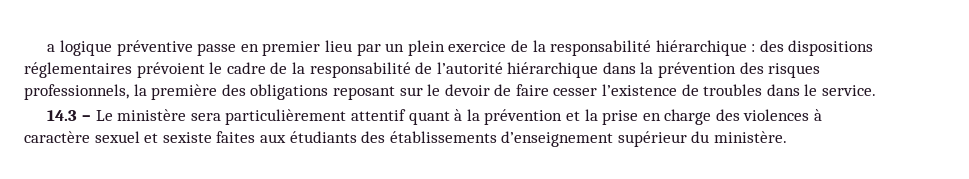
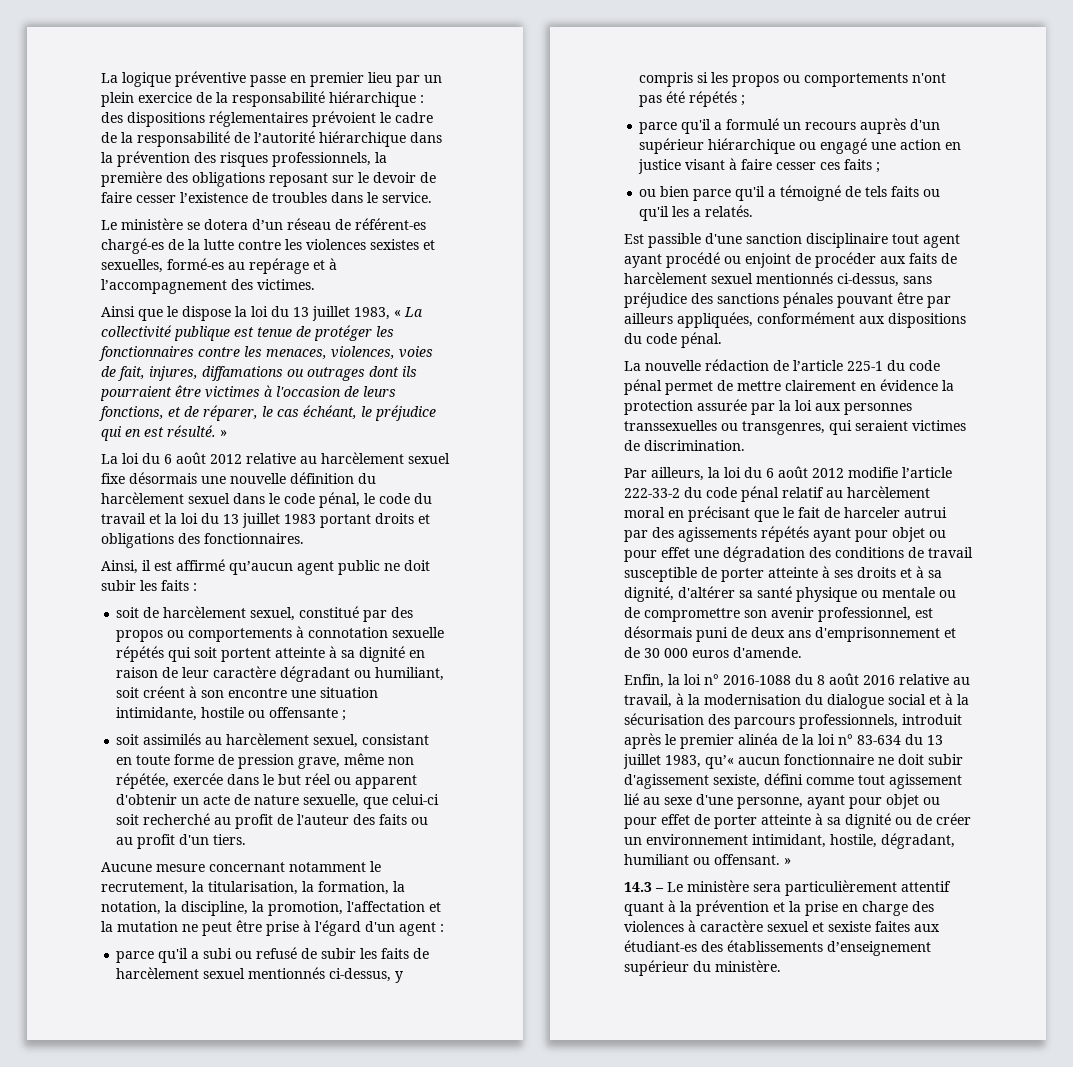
- a logique préventive passe en premier lieu par un plein exercice de la responsabilité hiérarchique : des dispositions réglementaires prévoient le cadre de la responsabilité de l’autorité hiérarchique dans la prévention des risques professionnels, la première des obligations reposant sur le devoir de faire cesser l’existence de troubles dans le service.
+ La logique préventive passe en premier lieu par un plein exercice de la responsabilité hiérarchique : des dispositions réglementaires prévoient le cadre de la responsabilité de l’autorité hiérarchique dans la prévention des risques professionnels, la première des obligations reposant sur le devoir de faire cesser l’existence de troubles dans le service.
+ Le ministère se dotera d’un réseau de référent-es chargé-es de la lutte contre les violences sexistes et sexuelles, formé-es au repérage et à l’accompagnement des victimes.
+ Ainsi que le dispose la loi du 13 juillet 1983, « La collectivité publique est tenue de protéger les fonctionnaires contre les menaces, violences, voies de fait, injures, diffamations ou outrages dont ils pourraient être victimes à l'occasion de leurs fonctions, et de réparer, le cas échéant, le préjudice qui en est résulté. »
+ La loi du 6 août 2012 relative au harcèlement sexuel fixe désormais une nouvelle définition du harcèlement sexuel dans le code pénal, le code du travail et la loi du 13 juillet 1983 portant droits et obligations des fonctionnaires.
+ Ainsi, il est affirmé qu’aucun agent public ne doit subir les faits :
+ soit de harcèlement sexuel, constitué par des propos ou comportements à connotation sexuelle répétés qui soit portent atteinte à sa dignité en raison de leur caractère dégradant ou humiliant, soit créent à son encontre une situation intimidante, hostile ou offensante ;
+ soit assimilés au harcèlement sexuel, consistant en toute forme de pression grave, même non répétée, exercée dans le but réel ou apparent d'obtenir un acte de nature sexuelle, que celui‐ci soit recherché au profit de l'auteur des faits ou au profit d'un tiers.
+ Aucune mesure concernant notamment le recrutement, la titularisation, la formation, la notation, la discipline, la promotion, l'affectation et la mutation ne peut être prise à l'égard d'un agent :
+ parce qu'il a subi ou refusé de subir les faits de harcèlement sexuel mentionnés ci‐dessus, y compris si les propos ou comportements n'ont pas été répétés ;
+ parce qu'il a formulé un recours auprès d'un supérieur hiérarchique ou engagé une action en justice visant à faire cesser ces faits ;
+ ou bien parce qu'il a témoigné de tels faits ou qu'il les a relatés.
+ Est passible d'une sanction disciplinaire tout agent ayant procédé ou enjoint de procéder aux faits de harcèlement sexuel mentionnés ci‐dessus, sans préjudice des sanctions pénales pouvant être par ailleurs appliquées, conformément aux dispositions du code pénal.
+ La nouvelle rédaction de l’article 225‐1 du code pénal permet de mettre clairement en évidence la protection assurée par la loi aux personnes transsexuelles ou transgenres, qui seraient victimes de discrimination.
+ Par ailleurs, la loi du 6 août 2012 modifie l’article 222‐33‐2 du code pénal relatif au harcèlement moral en précisant que le fait de harceler autrui par des agissements répétés ayant pour objet ou pour effet une dégradation des conditions de travail susceptible de porter atteinte à ses droits et à sa dignité, d'altérer sa santé physique ou mentale ou de compromettre son avenir professionnel, est désormais puni de deux ans d'emprisonnement et de 30 000 euros d'amende.
+ Enfin, la loi n° 2016-1088 du 8 août 2016 relative au travail, à la modernisation du dialogue social et à la sécurisation des parcours professionnels, introduit après le premier alinéa de la loi n° 83-634 du 13 juillet 1983, qu’« aucun fonctionnaire ne doit subir d'agissement sexiste, défini comme tout agissement lié au sexe d'une personne, ayant pour objet ou pour effet de porter atteinte à sa dignité ou de créer un environnement intimidant, hostile, dégradant, humiliant ou offensant. »
- 14.3 – Le ministère sera particulièrement attentif quant à la prévention et la prise en charge des violences à caractère sexuel et sexiste faites aux étudiants des établissements d’enseignement supérieur du ministère.
+ 14.3 – Le ministère sera particulièrement attentif quant à la prévention et la prise en charge des violences à caractère sexuel et sexiste faites aux étudiant-es des établissements d’enseignement supérieur du ministère.

